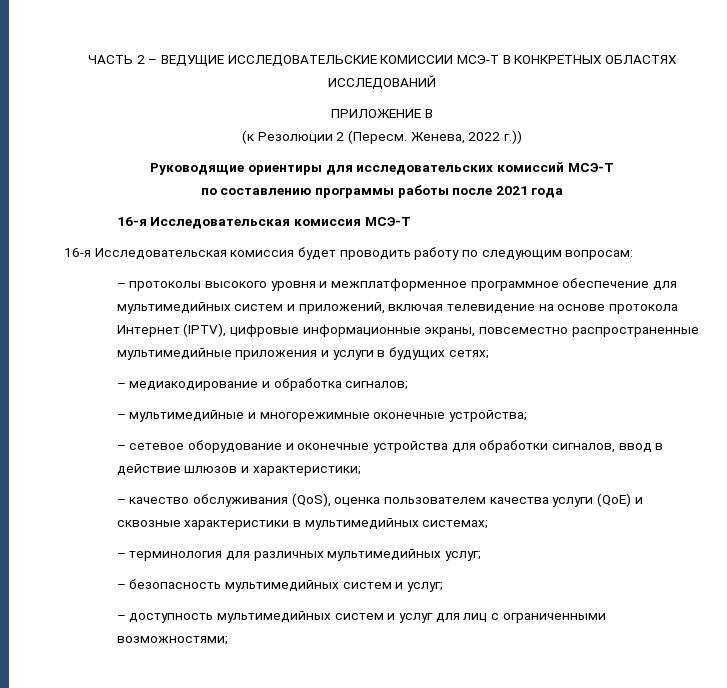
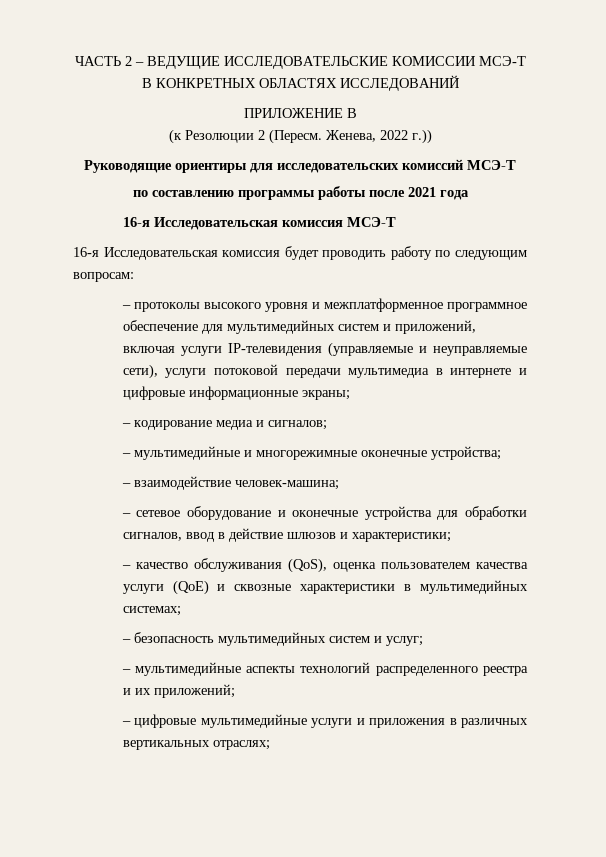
- – протоколы высокого уровня и межплатформенное программное обеспечение для мультимедийных систем и приложений, включая телевидение на основе протокола Интернет (IPTV), цифровые информационные экраны, повсеместно распространенные мультимедийные приложения и услуги в будущих сетях;
- – медиакодирование и обработка сигналов;
+ – протоколы высокого уровня и межплатформенное программное обеспечение для мультимедийных систем и приложений, включая услуги IP-телевидения (управляемые и неуправляемые сети), услуги потоковой передачи мультимедиа в интернете и цифровые информационные экраны;
+ – кодирование медиа и сигналов;
+ – взаимодействие человек-машина;
- – терминология для различных мультимедийных услуг;
- – доступность мультимедийных систем и услуг для лиц с ограниченными возможностями;
+ – мультимедийные аспекты технологий распределенного реестра и их приложений;
+ – цифровые мультимедийные услуги и приложения в различных вертикальных отраслях;

